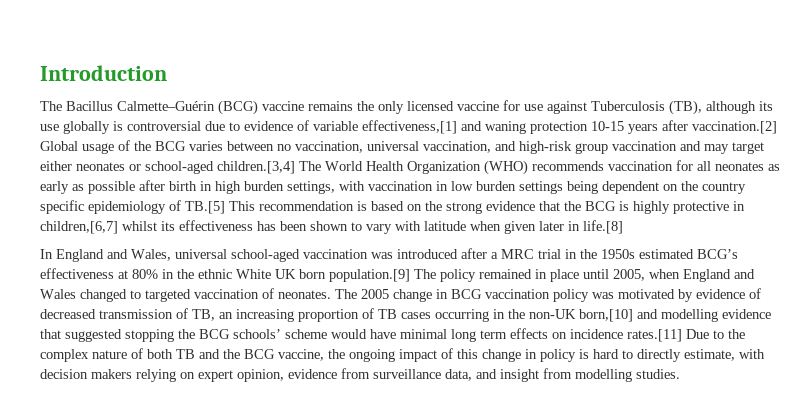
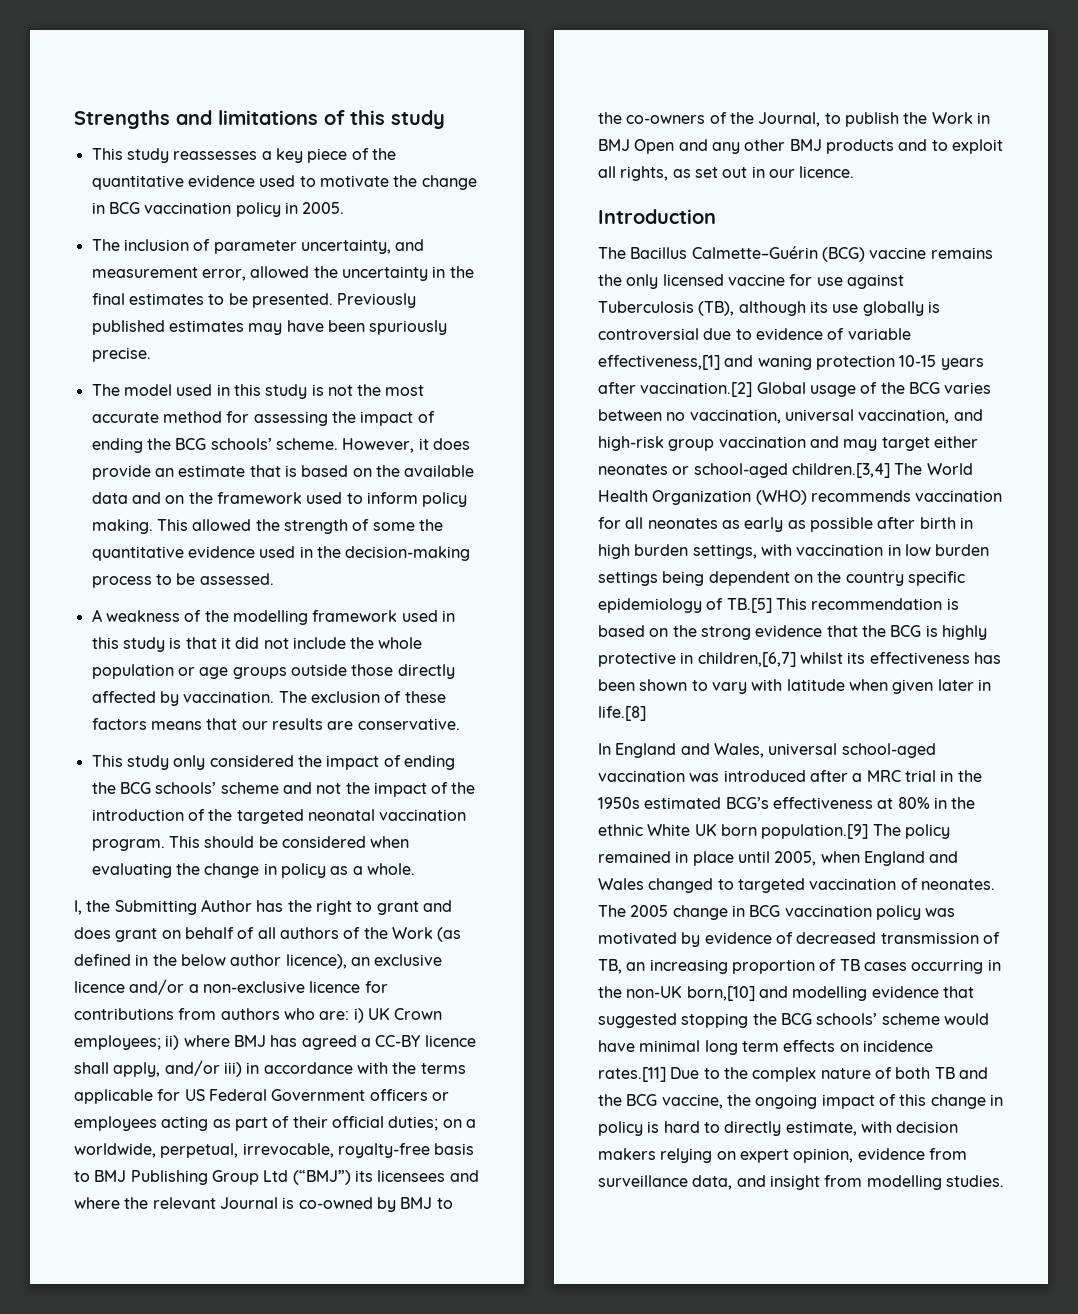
+ Strengths and limitations of this study
+ This study reassesses a key piece of the quantitative evidence used to motivate the change in BCG vaccination policy in 2005.
+ The inclusion of parameter uncertainty, and measurement error, allowed the uncertainty in the final estimates to be presented. Previously published estimates may have been spuriously precise.
+ The model used in this study is not the most accurate method for assessing the impact of ending the BCG schools’ scheme. However, it does provide an estimate that is based on the available data and on the framework used to inform policy making. This allowed the strength of some the quantitative evidence used in the decision-making process to be assessed.
+ A weakness of the modelling framework used in this study is that it did not include the whole population or age groups outside those directly affected by vaccination. The exclusion of these factors means that our results are conservative.
+ This study only considered the impact of ending the BCG schools’ scheme and not the impact of the introduction of the targeted neonatal vaccination program. This should be considered when evaluating the change in policy as a whole.
+ I, the Submitting Author has the right to grant and does grant on behalf of all authors of the Work (as defined in the below author licence), an exclusive licence and/or a non-exclusive licence for contributions from authors who are: i) UK Crown employees; ii) where BMJ has agreed a CC-BY licence shall apply, and/or iii) in accordance with the terms applicable for US Federal Government officers or employees acting as part of their official duties; on a worldwide, perpetual, irrevocable, royalty-free basis to BMJ Publishing Group Ltd (“BMJ”) its licensees and where the relevant Journal is co-owned by BMJ to the co-owners of the Journal, to publish the Work in BMJ Open and any other BMJ products and to exploit all rights, as set out in our licence.

